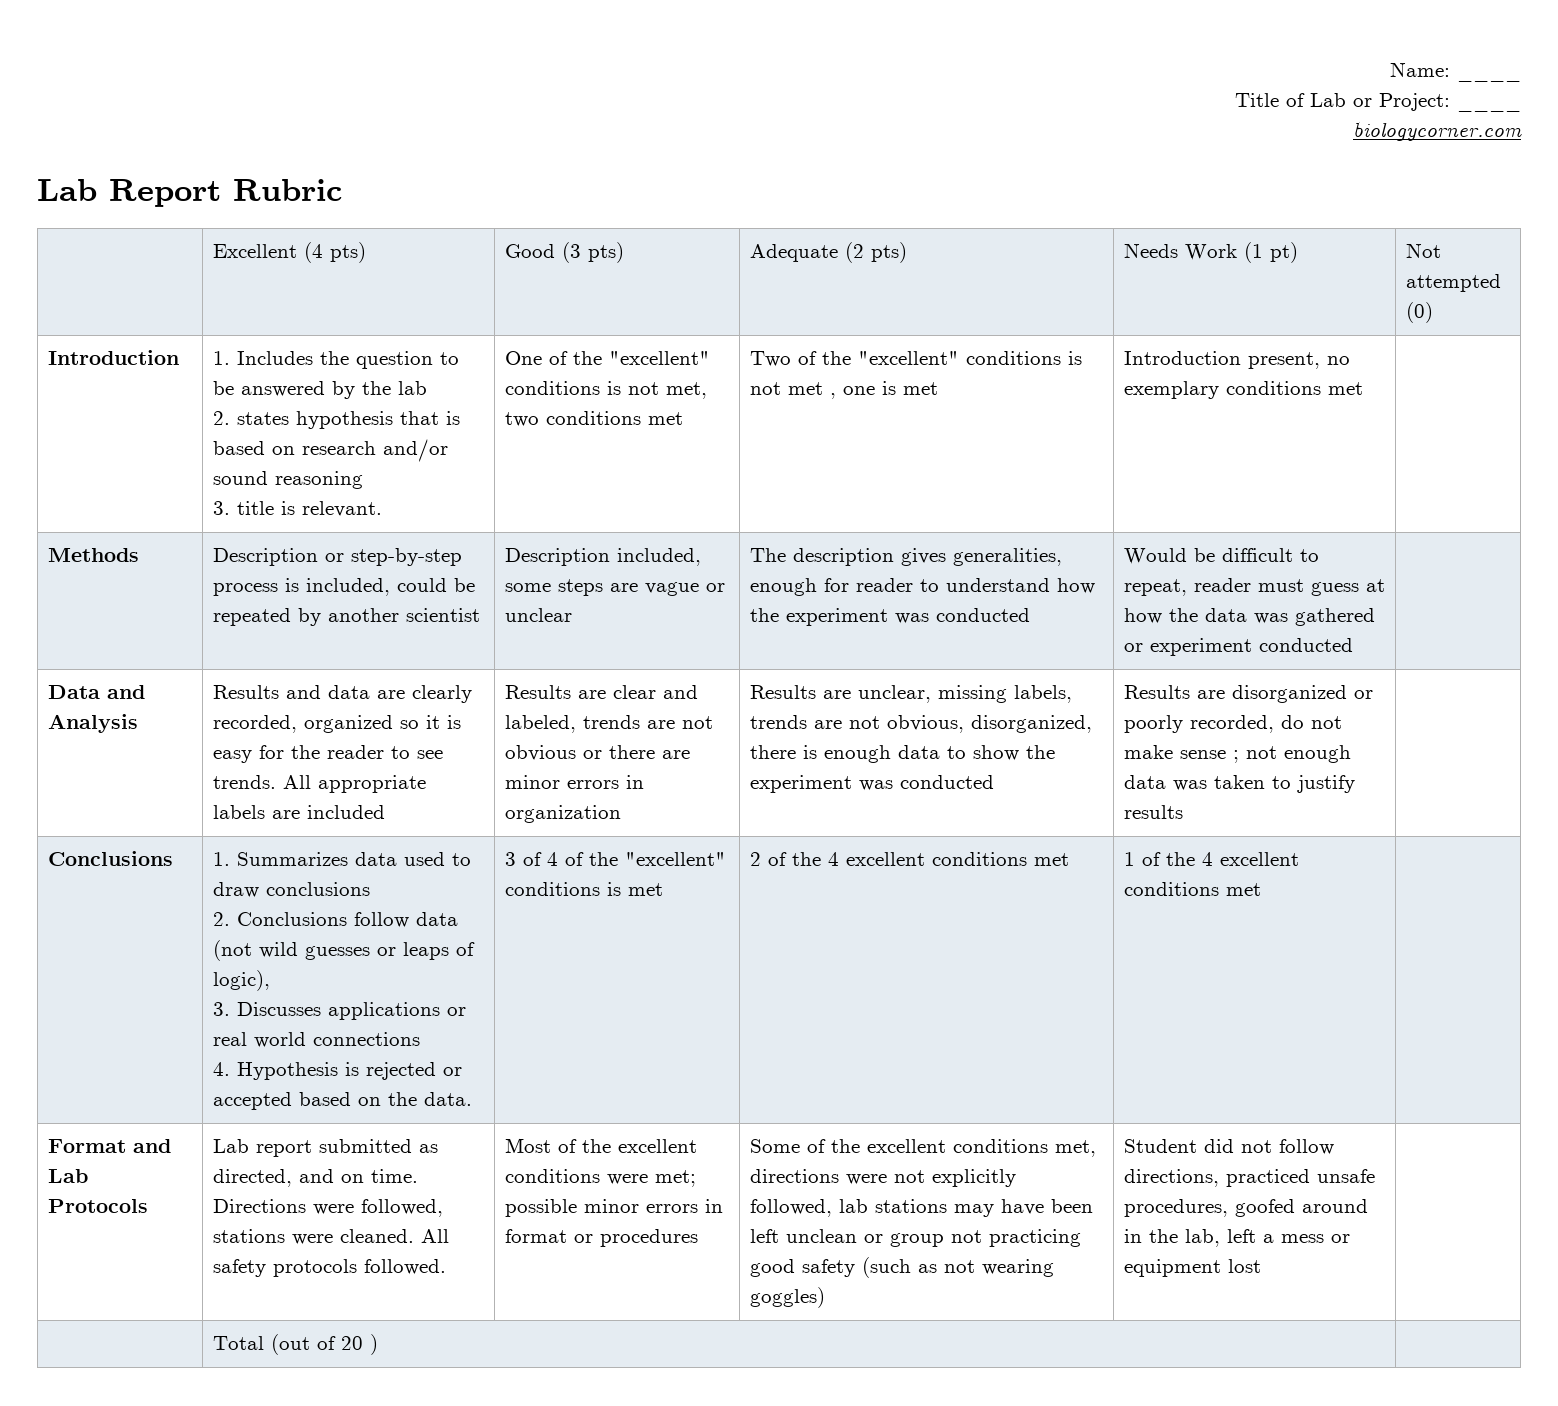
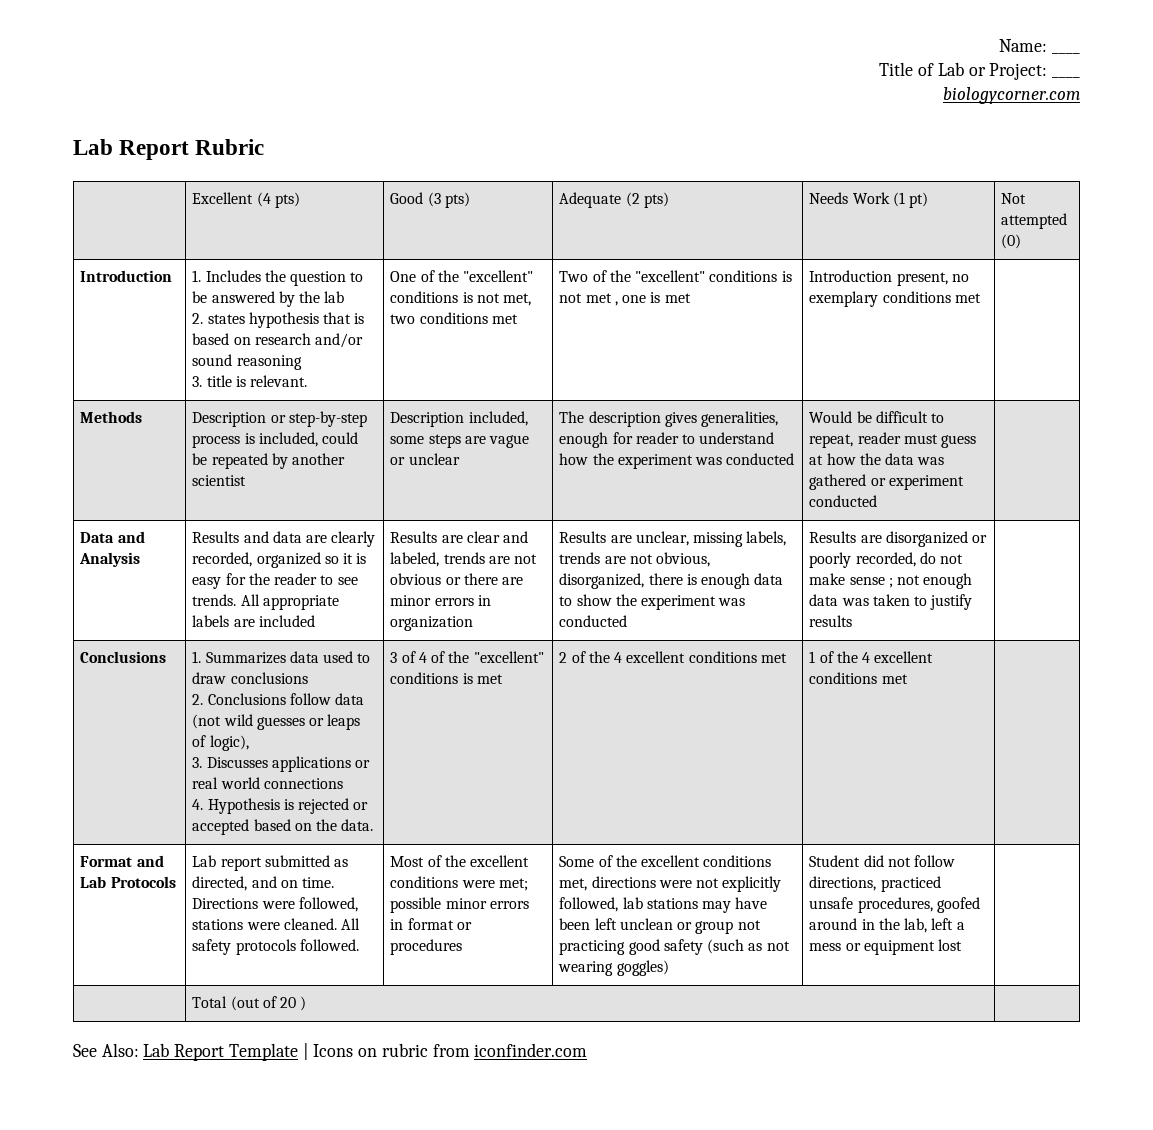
+ See Also: Lab Report Template | Icons on rubric from iconfinder.com

